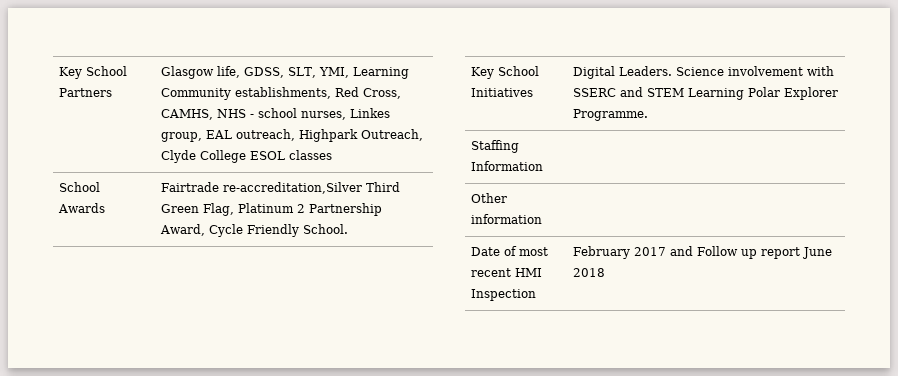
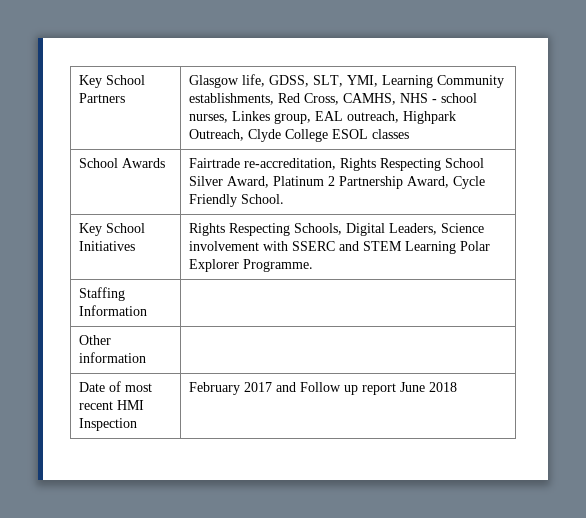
- School Awards | Fairtrade re-accreditation,Silver Third Green Flag, Platinum 2 Partnership Award, Cycle Friendly School.
+ School Awards | Fairtrade re-accreditation, Rights Respecting School Silver Award, Platinum 2 Partnership Award, Cycle Friendly School.
- Key School Initiatives | Digital Leaders. Science involvement with SSERC and STEM Learning Polar Explorer Programme.
+ Key School Initiatives | Rights Respecting Schools, Digital Leaders, Science involvement with SSERC and STEM Learning Polar Explorer Programme.

